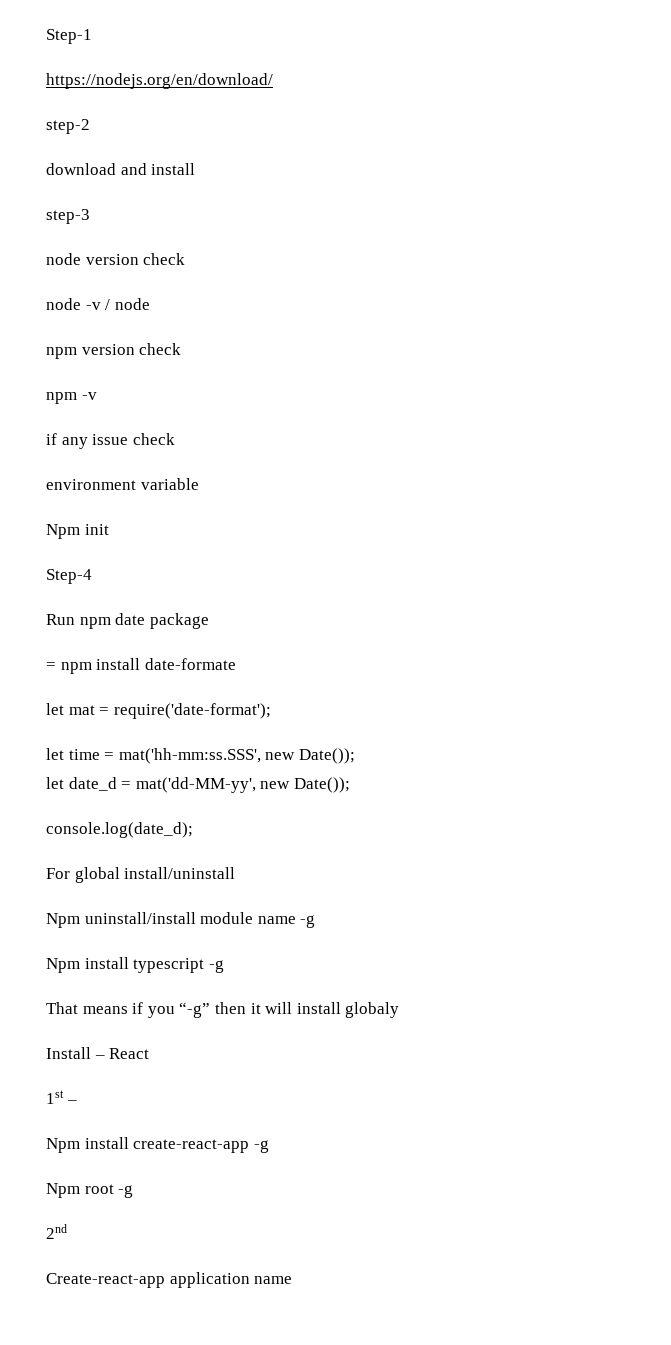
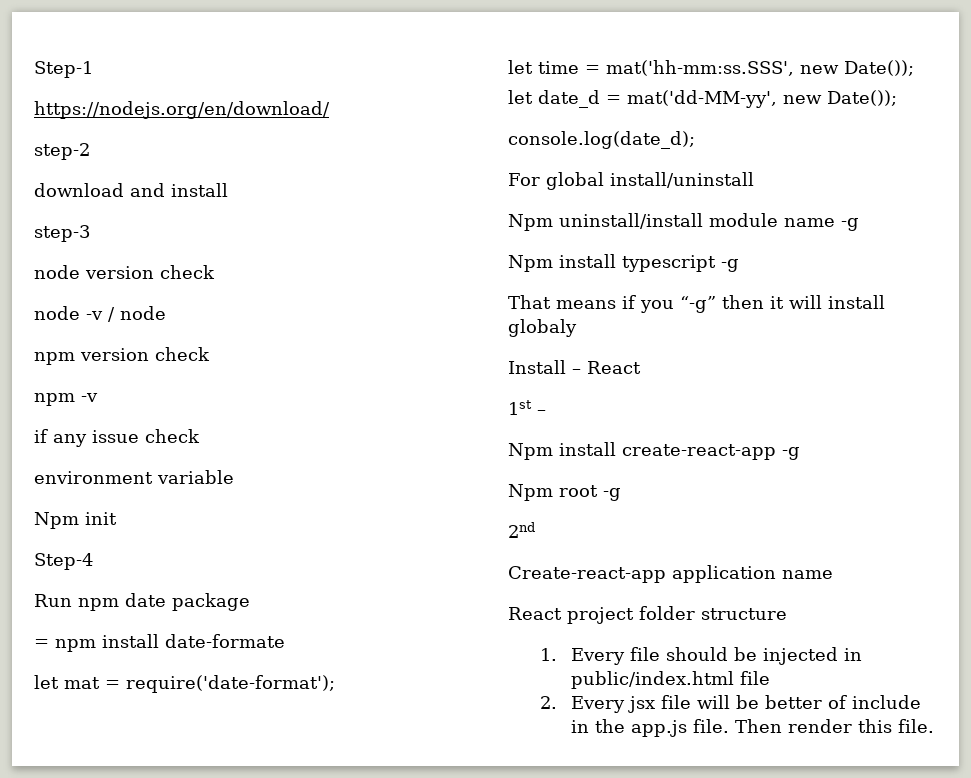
+ React project folder structure
+ 1. Every file should be injected in public/index.html file
+ 2. Every jsx file will be better of include in the app.js file. Then render this file.

